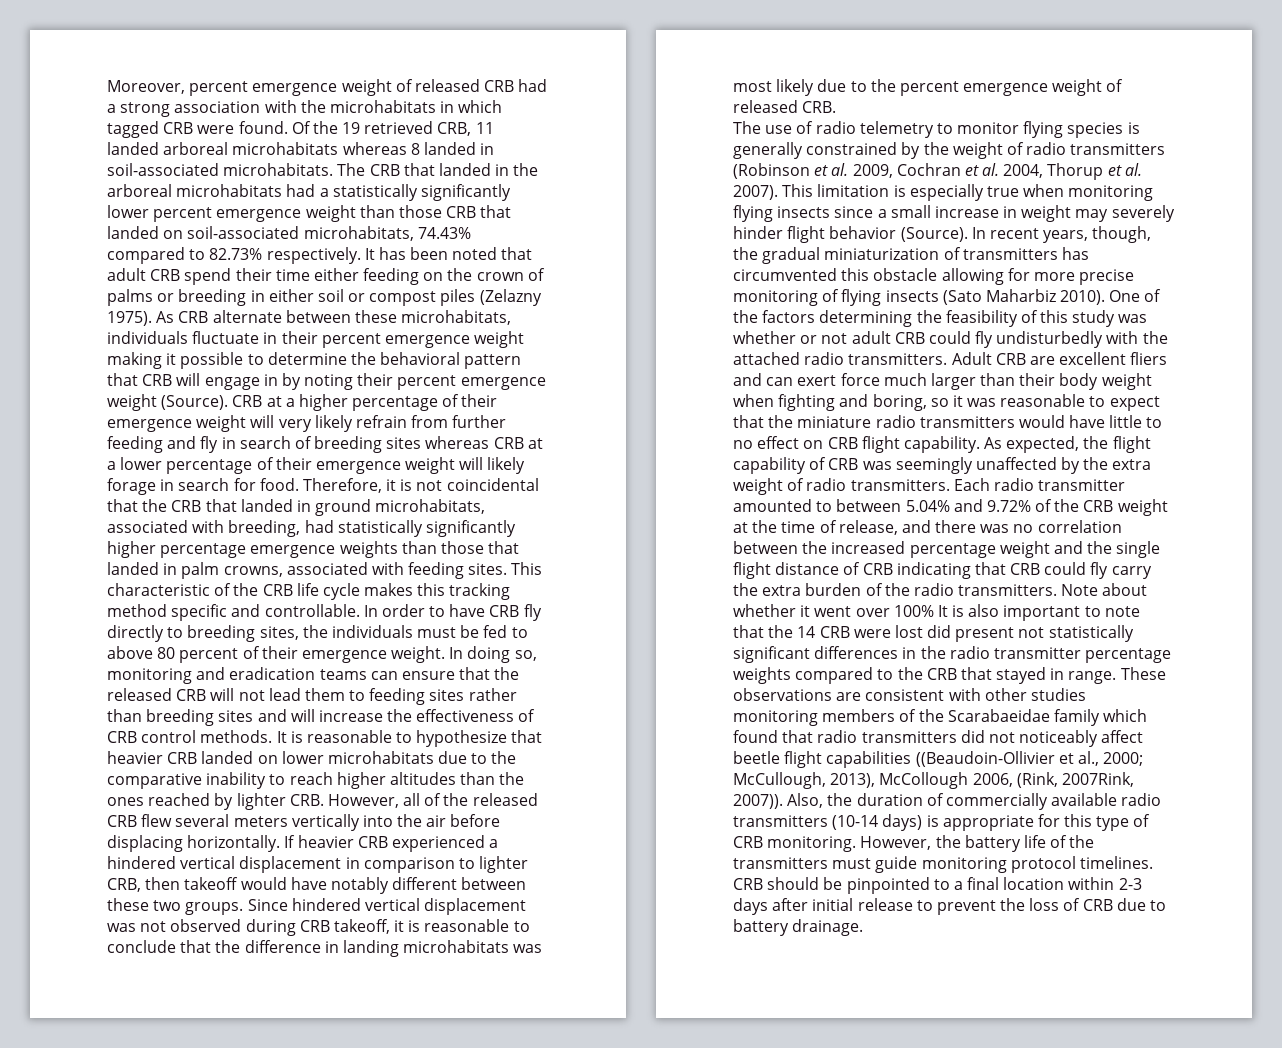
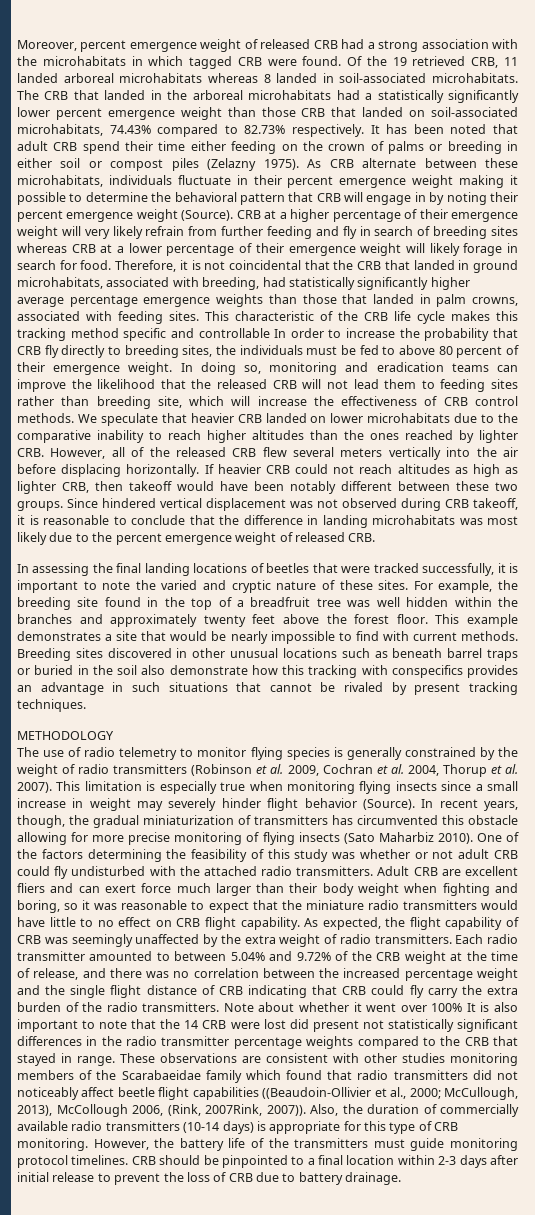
- Therefore, it is not coincidental that the CRB that landed in ground microhabitats, associated with breeding, had statistically significantly higher percentage emergence weights than those that landed in palm crowns, associated with feeding sites.
+ Therefore, it is not coincidental that the CRB that landed in ground microhabitats, associated with breeding, had statistically significantly higher average percentage emergence weights than those that landed in palm crowns, associated with feeding sites.
- This characteristic of the CRB life cycle makes this tracking method specific and controllable. In order to have CRB fly directly to breeding sites, the individuals must be fed to above 80 percent of their emergence weight.
+ This characteristic of the CRB life cycle makes this tracking method specific and controllable In order to increase the probability that CRB fly directly to breeding sites, the individuals must be fed to above 80 percent of their emergence weight.
- In doing so, monitoring and eradication teams can ensure that the released CRB will not lead them to feeding sites rather than breeding sites and will increase the effectiveness of CRB control methods.
+ In doing so, monitoring and eradication teams can improve the likelihood that the released CRB will not lead them to feeding sites rather than breeding site, which will increase the effectiveness of CRB control methods.
- It is reasonable to hypothesize that heavier CRB landed on lower microhabitats due to the comparative inability to reach higher altitudes than the ones reached by lighter CRB. However, all of the released CRB flew several meters vertically into the air before displacing horizontally.
+ We speculate that heavier CRB landed on lower microhabitats due to the comparative inability to reach higher altitudes than the ones reached by lighter CRB. However, all of the released CRB flew several meters vertically into the air before displacing horizontally.
- If heavier CRB experienced a hindered vertical displacement in comparison to lighter CRB, then takeoff would have notably different between these two groups.
+ If heavier CRB could not reach altitudes as high as lighter CRB, then takeoff would have been notably different between these two groups.
+ In assessing the final landing locations of beetles that were tracked successfully, it is important to note the varied and cryptic nature of these sites. For example, the breeding site found in the top of a breadfruit tree was well hidden within the branches and approximately twenty feet above the forest floor. This example demonstrates a site that would be nearly impossible to find with current methods. Breeding sites discovered in other unusual locations such as beneath barrel traps or buried in the soil also demonstrate how this tracking with conspecifics provides an advantage in such situations that cannot be rivaled by present tracking techniques.
+ METHODOLOGY
- One of the factors determining the feasibility of this study was whether or not adult CRB could fly undisturbedly with the attached radio transmitters.
+ One of the factors determining the feasibility of this study was whether or not adult CRB could fly undisturbed with the attached radio transmitters.

